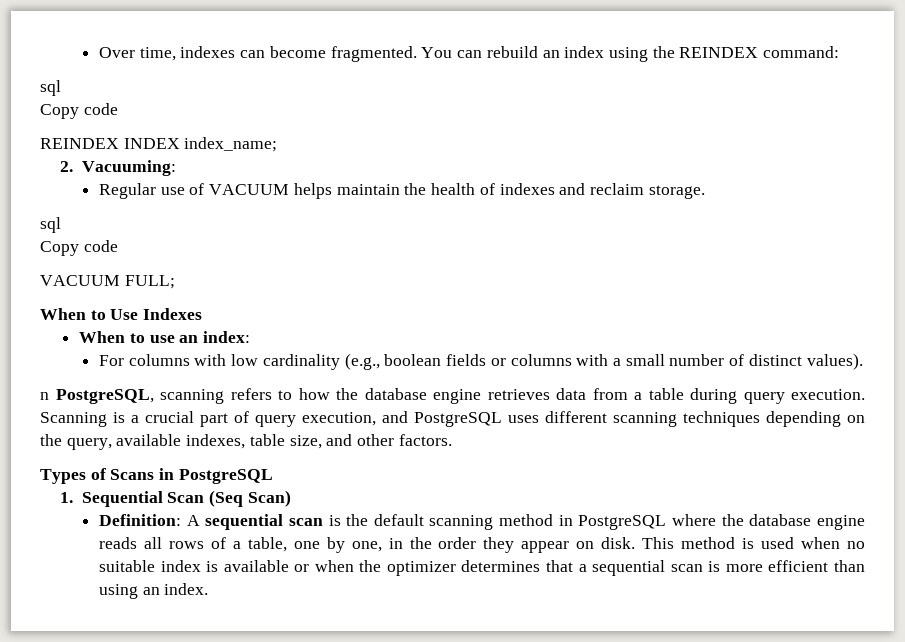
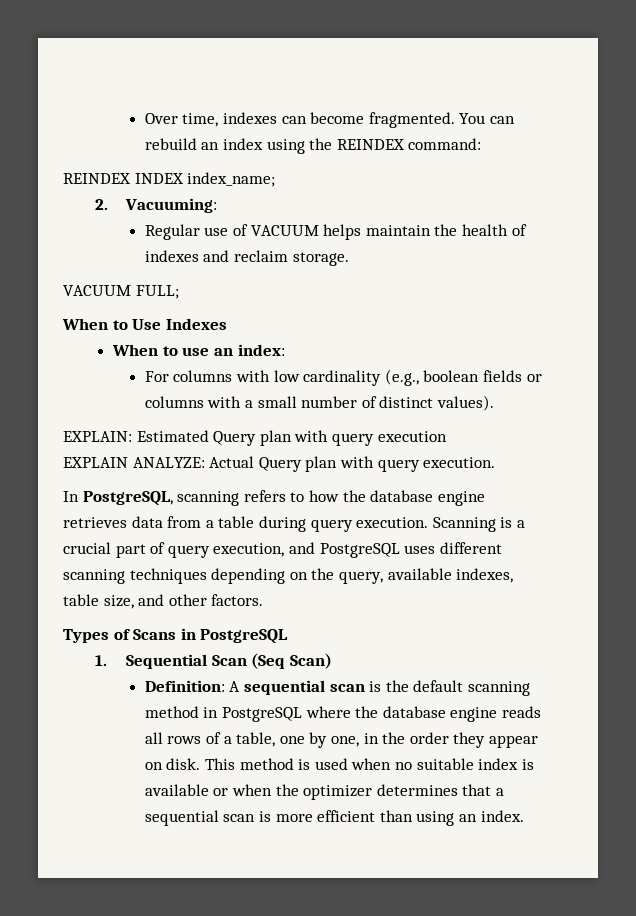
  You can rebuild an index using the REINDEX command:
- sql
- Copy code
  Regular use of VACUUM helps maintain the health of indexes and reclaim storage.
- sql
- Copy code
- n PostgreSQL, scanning refers to how the database engine retrieves data from a table during query execution.
+ EXPLAIN: Estimated Query plan with query execution
+ EXPLAIN ANALYZE: Actual Query plan with query execution.
+ In PostgreSQL, scanning refers to how the database engine retrieves data from a table during query execution.

